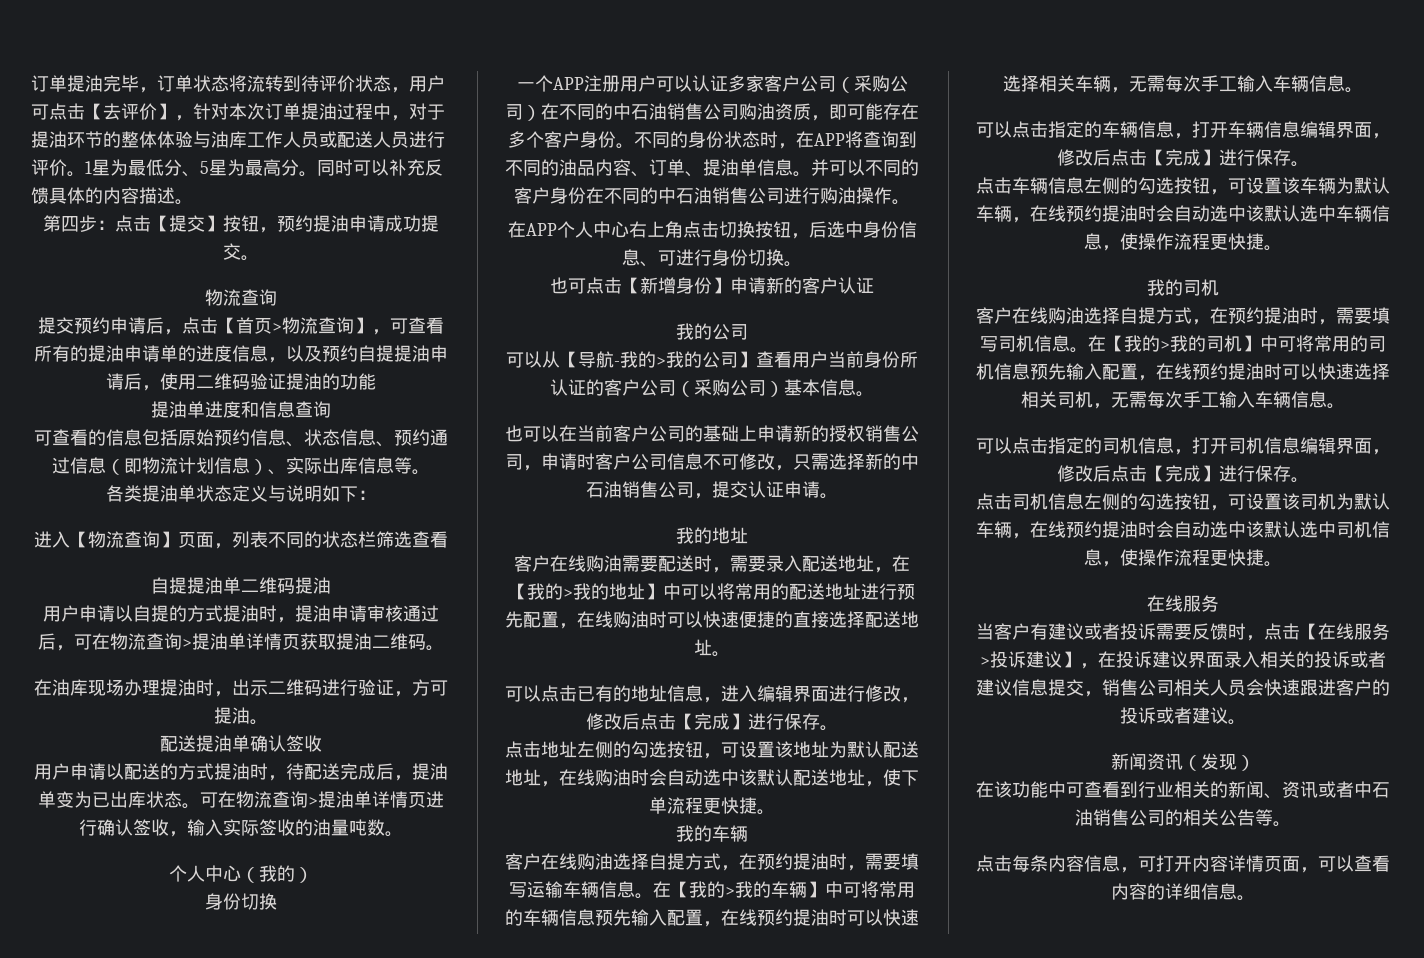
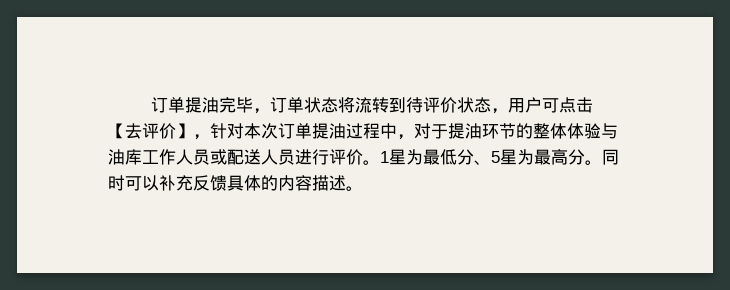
- 第四步：点击【提交】按钮，预约提油申请成功提交。
- 物流查询
- 提交预约申请后，点击【首页>物流查询】，可查看所有的提油申请单的进度信息，以及预约自提提油申请后，使用二维码验证提油的功能
- 提油单进度和信息查询
- 可查看的信息包括原始预约信息、状态信息、预约通过信息（即物流计划信息）、实际出库信息等。
- 各类提油单状态定义与说明如下：
- 进入【物流查询】页面，列表不同的状态栏筛选查看
- 自提提油单二维码提油
- 用户申请以自提的方式提油时，提油申请审核通过后，可在物流查询>提油单详情页获取提油二维码。
- 在油库现场办理提油时，出示二维码进行验证，方可提油。
- 配送提油单确认签收
- 用户申请以配送的方式提油时，待配送完成后，提油单变为已出库状态。可在物流查询>提油单详情页进行确认签收，输入实际签收的油量吨数。
- 个人中心（我的）
- 身份切换
- 一个APP注册用户可以认证多家客户公司（采购公司）在不同的中石油销售公司购油资质，即可能存在多个客户身份。不同的身份状态时，在APP将查询到不同的油品内容、订单、提油单信息。并可以不同的客户身份在不同的中石油销售公司进行购油操作。
- 在APP个人中心右上角点击切换按钮，后选中身份信息、可进行身份切换。
- 也可点击【新增身份】申请新的客户认证
- 我的公司
- 可以从【导航-我的>我的公司】查看用户当前身份所认证的客户公司（采购公司）基本信息。
- 也可以在当前客户公司的基础上申请新的授权销售公司，申请时客户公司信息不可修改，只需选择新的中石油销售公司，提交认证申请。
- 我的地址
- 客户在线购油需要配送时，需要录入配送地址，在【我的>我的地址】中可以将常用的配送地址进行预先配置，在线购油时可以快速便捷的直接选择配送地址。
- 可以点击已有的地址信息，进入编辑界面进行修改，修改后点击【完成】进行保存。
- 点击地址左侧的勾选按钮，可设置该地址为默认配送地址，在线购油时会自动选中该默认配送地址，使下单流程更快捷。
- 我的车辆
- 客户在线购油选择自提方式，在预约提油时，需要填写运输车辆信息。在【我的>我的车辆】中可将常用的车辆信息预先输入配置，在线预约提油时可以快速选择相关车辆，无需每次手工输入车辆信息。
- 可以点击指定的车辆信息，打开车辆信息编辑界面，修改后点击【完成】进行保存。
- 点击车辆信息左侧的勾选按钮，可设置该车辆为默认车辆，在线预约提油时会自动选中该默认选中车辆信息，使操作流程更快捷。
- 我的司机
- 客户在线购油选择自提方式，在预约提油时，需要填写司机信息。在【我的>我的司机】中可将常用的司机信息预先输入配置，在线预约提油时可以快速选择相关司机，无需每次手工输入车辆信息。
- 可以点击指定的司机信息，打开司机信息编辑界面，修改后点击【完成】进行保存。
- 点击司机信息左侧的勾选按钮，可设置该司机为默认车辆，在线预约提油时会自动选中该默认选中司机信息，使操作流程更快捷。
- 在线服务
- 当客户有建议或者投诉需要反馈时，点击【在线服务>投诉建议】，在投诉建议界面录入相关的投诉或者建议信息提交，销售公司相关人员会快速跟进客户的投诉或者建议。
- 新闻资讯（发现）
- 在该功能中可查看到行业相关的新闻、资讯或者中石油销售公司的相关公告等。
- 点击每条内容信息，可打开内容详情页面，可以查看内容的详细信息。

